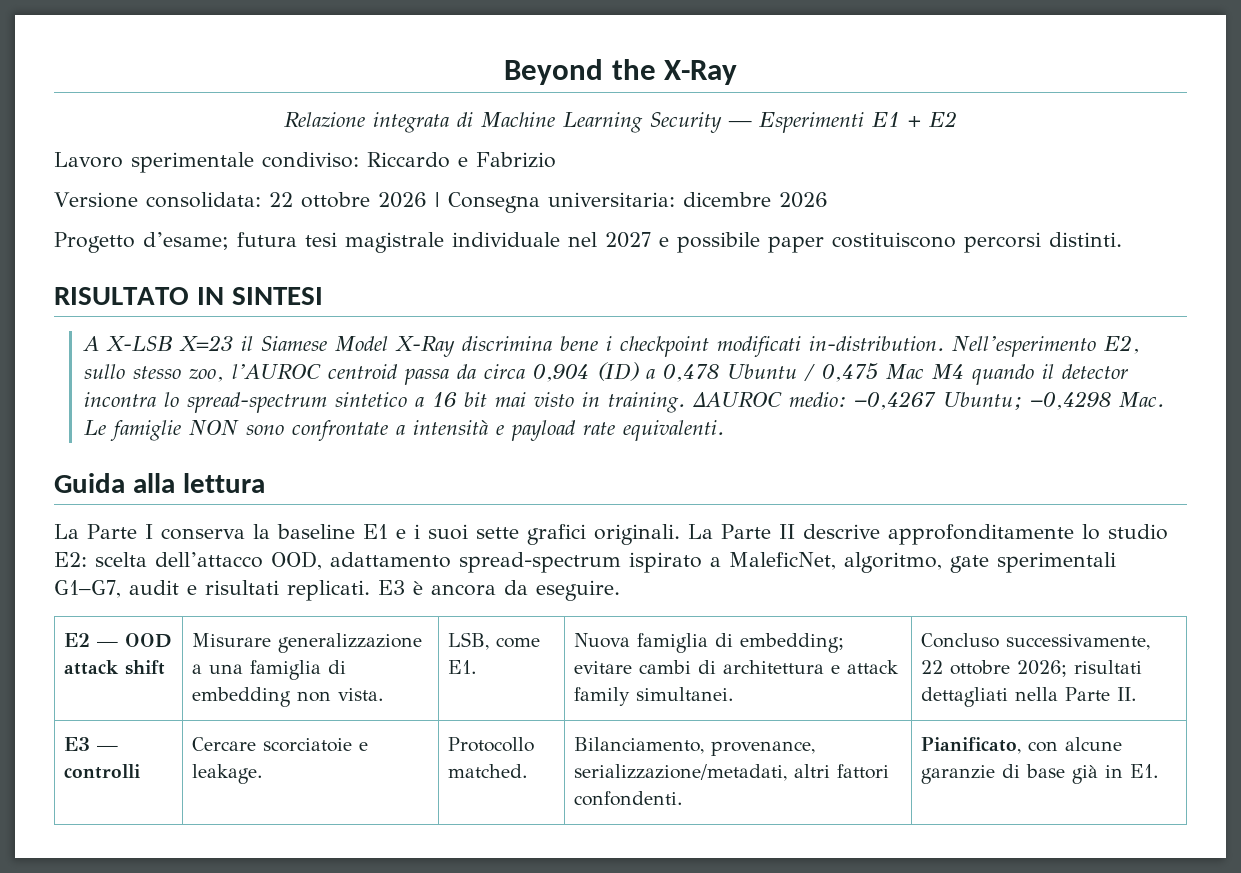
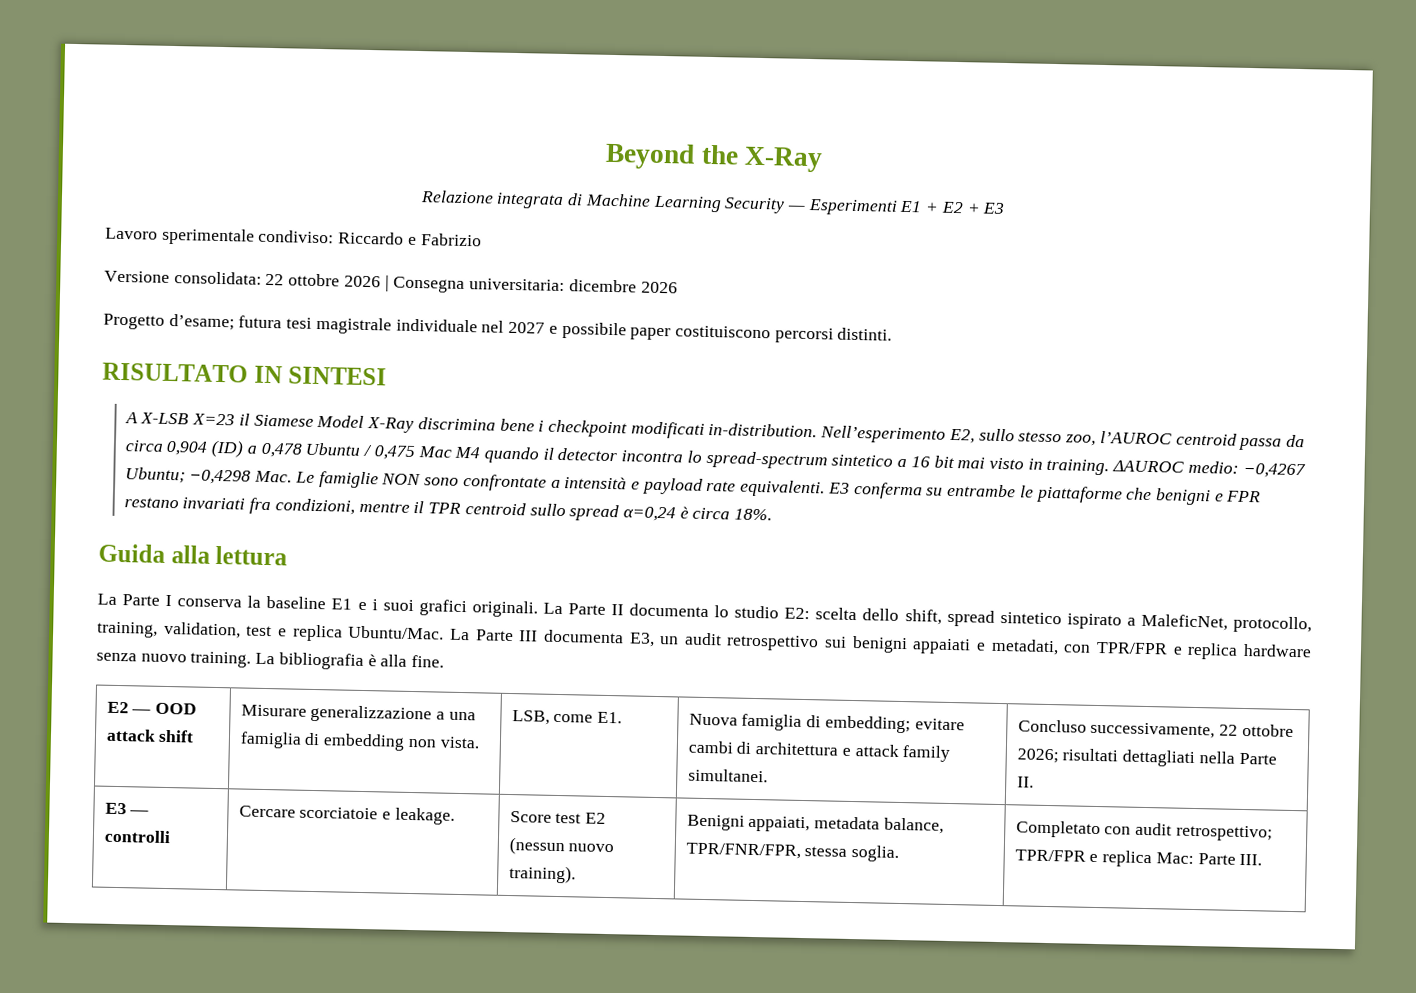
- Relazione integrata di Machine Learning Security — Esperimenti E1 + E2
+ Relazione integrata di Machine Learning Security — Esperimenti E1 + E2 + E3
+ E3 conferma su entrambe le piattaforme che benigni e FPR restano invariati fra condizioni, mentre il TPR centroid sullo spread α=0,24 è circa 18%.
- La Parte I conserva la baseline E1 e i suoi sette grafici originali.
+ La Parte I conserva la baseline E1 e i suoi grafici originali.
- La Parte II descrive approfonditamente lo studio E2: scelta dell’attacco OOD, adattamento spread-spectrum ispirato a MaleficNet, algoritmo, gate sperimentali G1–G7, audit e risultati replicati. E3 è ancora da eseguire.
+ La Parte II documenta lo studio E2: scelta dello shift, spread sintetico ispirato a MaleficNet, protocollo, training, validation, test e replica Ubuntu/Mac. La Parte III documenta E3, un audit retrospettivo sui benigni appaiati e metadati, con TPR/FPR e replica hardware senza nuovo training. La bibliografia è alla fine.
- E3 — controlli | Cercare scorciatoie e leakage. | Protocollo matched. | Bilanciamento, provenance, serializzazione/metadati, altri fattori confondenti. | Pianificato, con alcune garanzie di base già in E1.
+ E3 — controlli | Cercare scorciatoie e leakage. | Score test E2 (nessun nuovo training). | Benigni appaiati, metadata balance, TPR/FNR/FPR, stessa soglia. | Completato con audit retrospettivo; TPR/FPR e replica Mac: Parte III.

